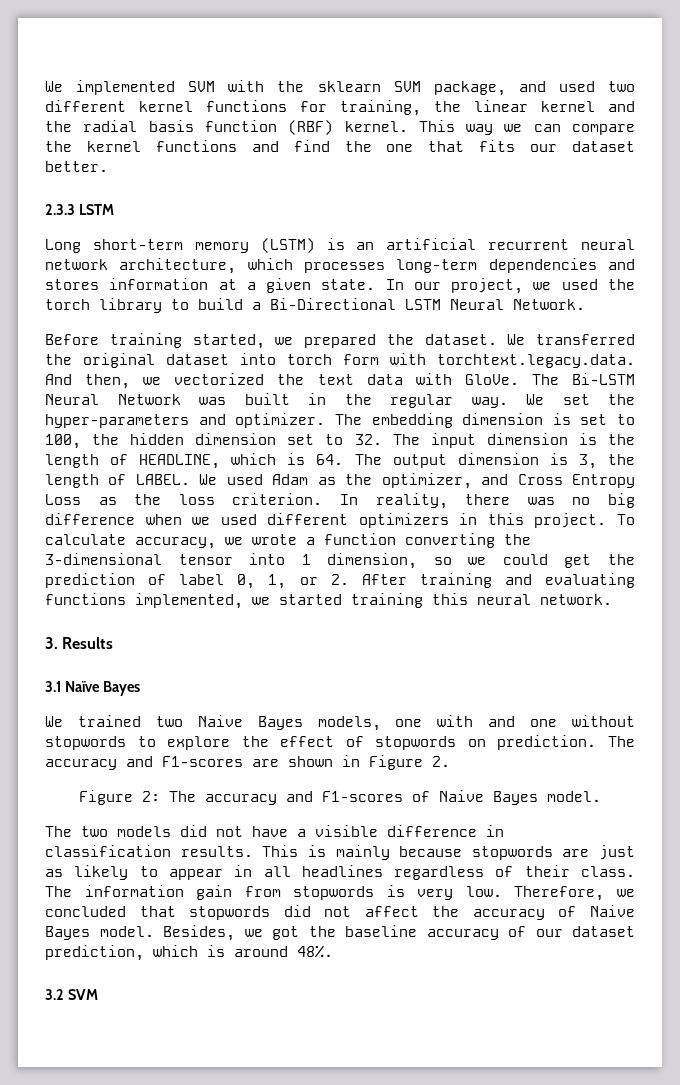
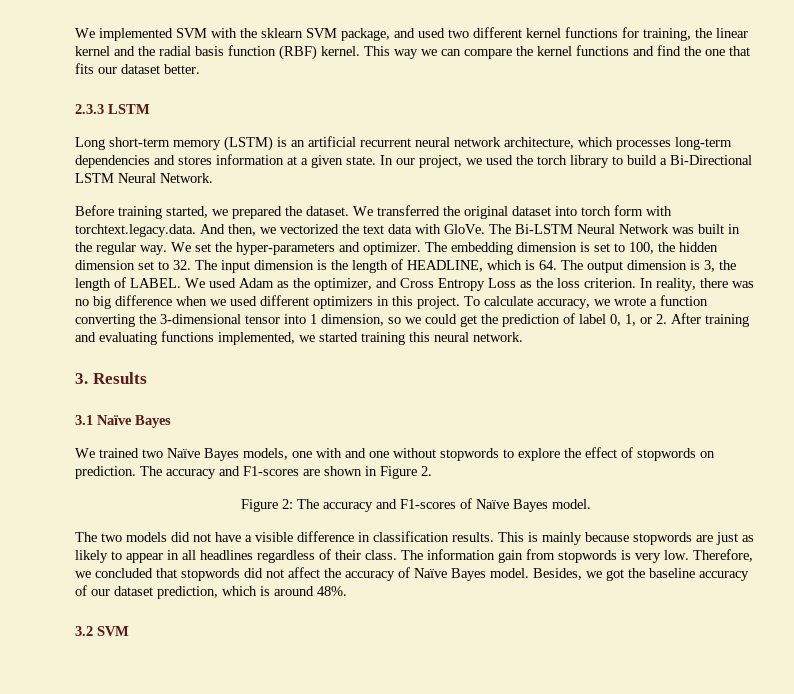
- We trained two Naive Bayes models, one with and one without stopwords to explore the effect of stopwords on prediction.
+ We trained two Naïve Bayes models, one with and one without stopwords to explore the effect of stopwords on prediction.
- Figure 2: The accuracy and F1-scores of Naive Bayes model.
+ Figure 2: The accuracy and F1-scores of Naïve Bayes model.
- Therefore, we concluded that stopwords did not affect the accuracy of Naive Bayes model.
+ Therefore, we concluded that stopwords did not affect the accuracy of Naïve Bayes model.

